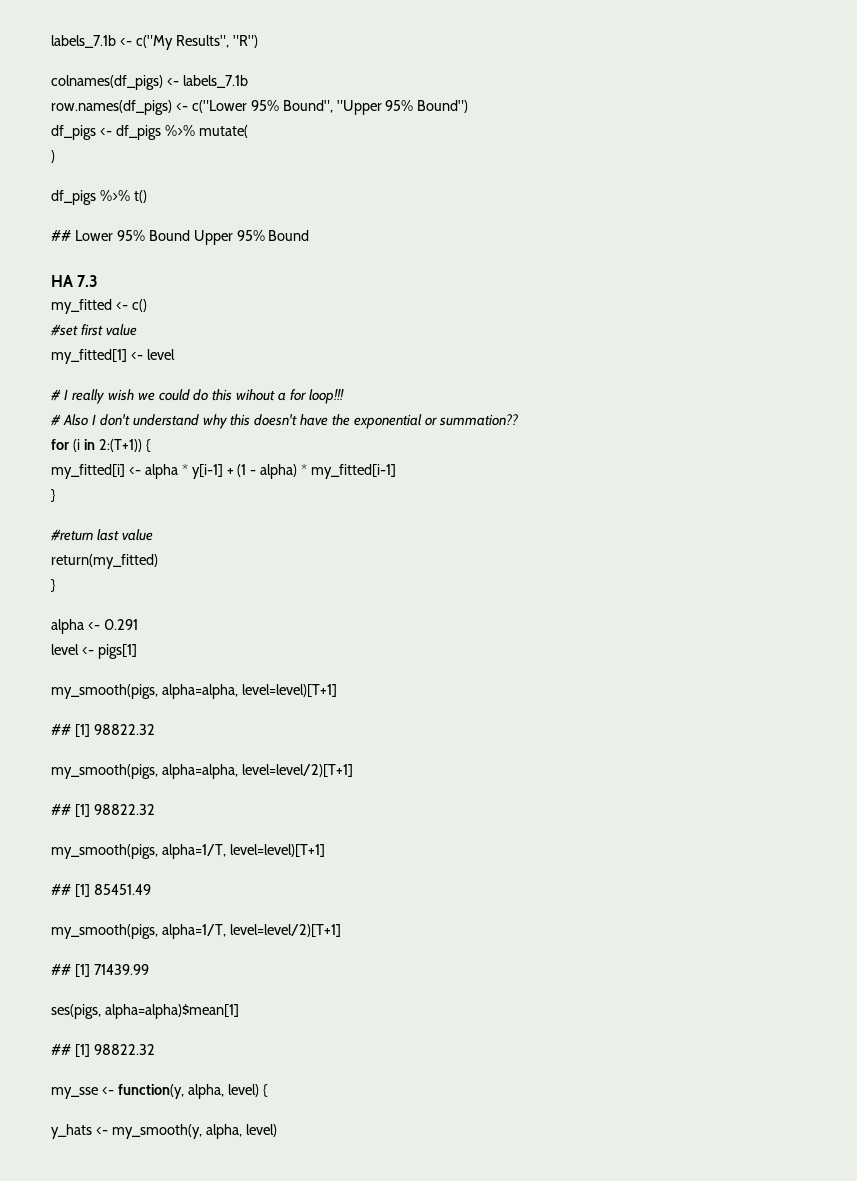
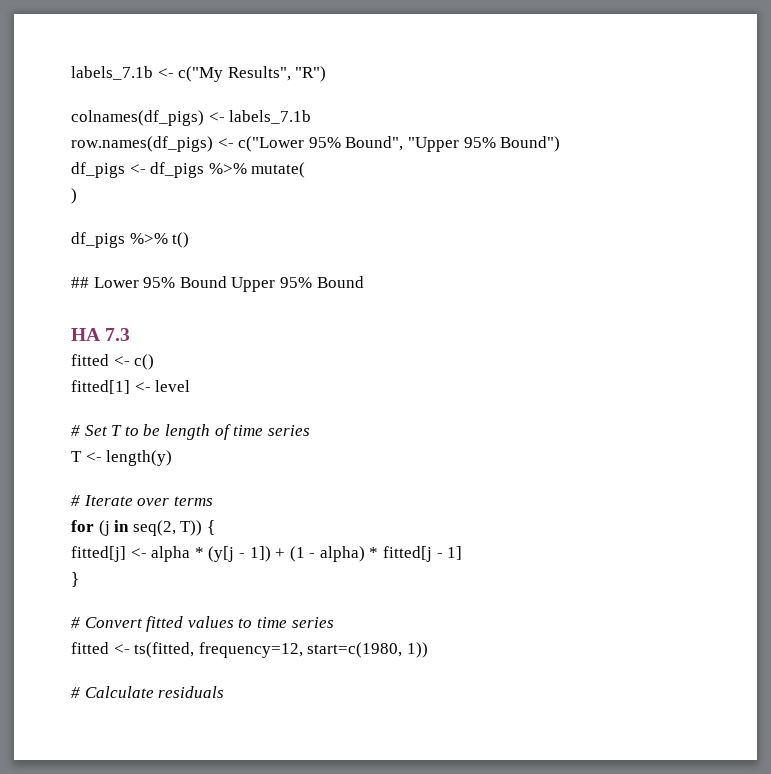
- my_fitted <- c()
+ fitted <- c()
- #set first value
- my_fitted[1] <- level
+ fitted[1] <- level
- # I really wish we could do this wihout a for loop!!!
- # Also I don't understand why this doesn't have the exponential or summation??
- for (i in 2:(T+1)) {
- my_fitted[i] <- alpha * y[i-1] + (1 - alpha) * my_fitted[i-1]
+ # Set T to be length of time series
+ T <- length(y)
+ # Iterate over terms
+ for (j in seq(2, T)) {
+ fitted[j] <- alpha * (y[j - 1]) + (1 - alpha) * fitted[j - 1]
  }
- #return last value
- return(my_fitted)
- }
- alpha <- 0.291
- level <- pigs[1]
- my_smooth(pigs, alpha=alpha, level=level)[T+1]
- ## [1] 98822.32
- my_smooth(pigs, alpha=alpha, level=level/2)[T+1]
- ## [1] 98822.32
- my_smooth(pigs, alpha=1/T, level=level)[T+1]
- ## [1] 85451.49
- my_smooth(pigs, alpha=1/T, level=level/2)[T+1]
- ## [1] 71439.99
- ses(pigs, alpha=alpha)$mean[1]
- ## [1] 98822.32
- my_sse <- function(y, alpha, level) {
- y_hats <- my_smooth(y, alpha, level)
+ # Convert fitted values to time series
+ fitted <- ts(fitted, frequency=12, start=c(1980, 1))
+ # Calculate residuals

